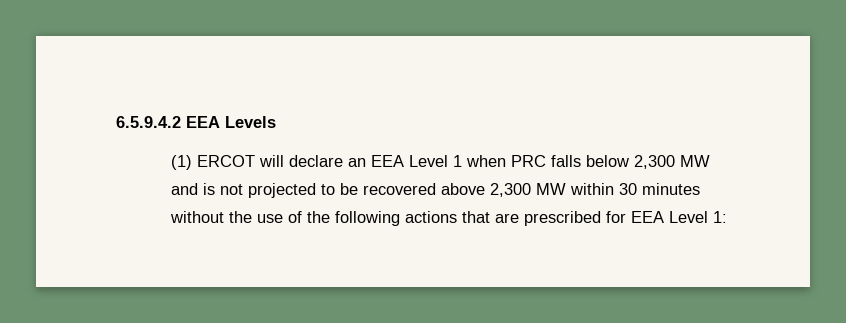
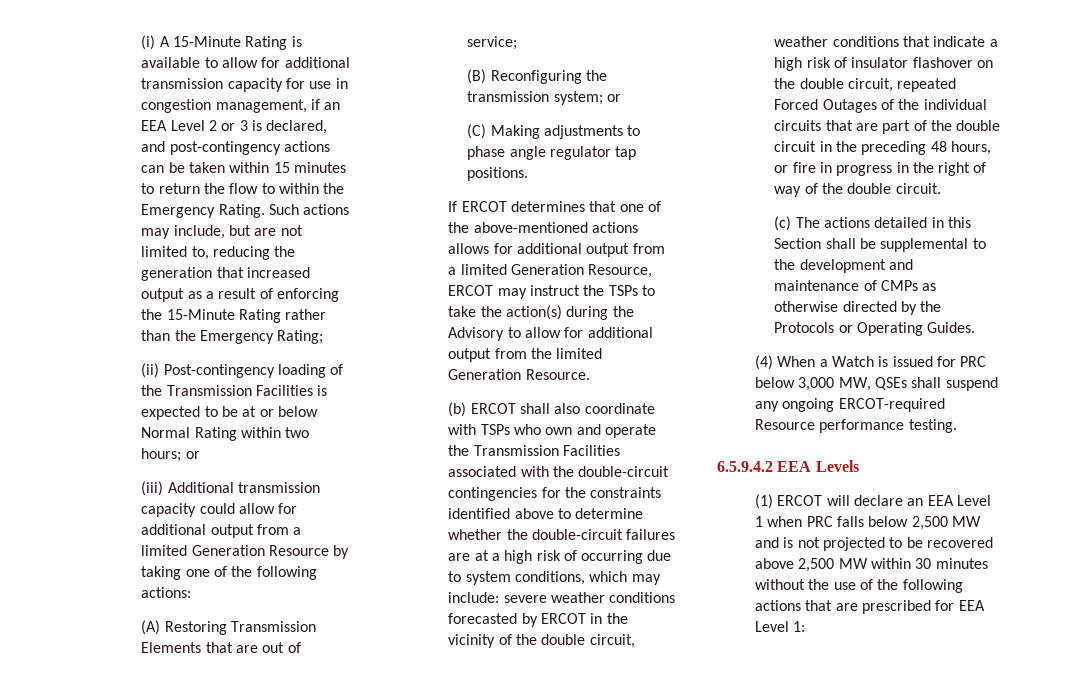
+ (i) A 15-Minute Rating is available to allow for additional transmission capacity for use in congestion management, if an EEA Level 2 or 3 is declared, and post-contingency actions can be taken within 15 minutes to return the flow to within the Emergency Rating. Such actions may include, but are not limited to, reducing the generation that increased output as a result of enforcing the 15-Minute Rating rather than the Emergency Rating;
+ (ii) Post-contingency loading of the Transmission Facilities is expected to be at or below Normal Rating within two hours; or
+ (iii) Additional transmission capacity could allow for additional output from a limited Generation Resource by taking one of the following actions:
+ (A) Restoring Transmission Elements that are out of service;
+ (B) Reconfiguring the transmission system; or
+ (C) Making adjustments to phase angle regulator tap positions.
+ If ERCOT determines that one of the above-mentioned actions allows for additional output from a limited Generation Resource, ERCOT may instruct the TSPs to take the action(s) during the Advisory to allow for additional output from the limited Generation Resource.
+ (b) ERCOT shall also coordinate with TSPs who own and operate the Transmission Facilities associated with the double-circuit contingencies for the constraints identified above to determine whether the double-circuit failures are at a high risk of occurring due to system conditions, which may include: severe weather conditions forecasted by ERCOT in the vicinity of the double circuit, weather conditions that indicate a high risk of insulator flashover on the double circuit, repeated Forced Outages of the individual circuits that are part of the double circuit in the preceding 48 hours, or fire in progress in the right of way of the double circuit.
+ (c) The actions detailed in this Section shall be supplemental to the development and maintenance of CMPs as otherwise directed by the Protocols or Operating Guides.
+ (4) When a Watch is issued for PRC below 3,000 MW, QSEs shall suspend any ongoing ERCOT-required Resource performance testing.
- (1) ERCOT will declare an EEA Level 1 when PRC falls below 2,300 MW and is not projected to be recovered above 2,300 MW within 30 minutes without the use of the following actions that are prescribed for EEA Level 1:
+ (1) ERCOT will declare an EEA Level 1 when PRC falls below 2,500 MW and is not projected to be recovered above 2,500 MW within 30 minutes without the use of the following actions that are prescribed for EEA Level 1:

